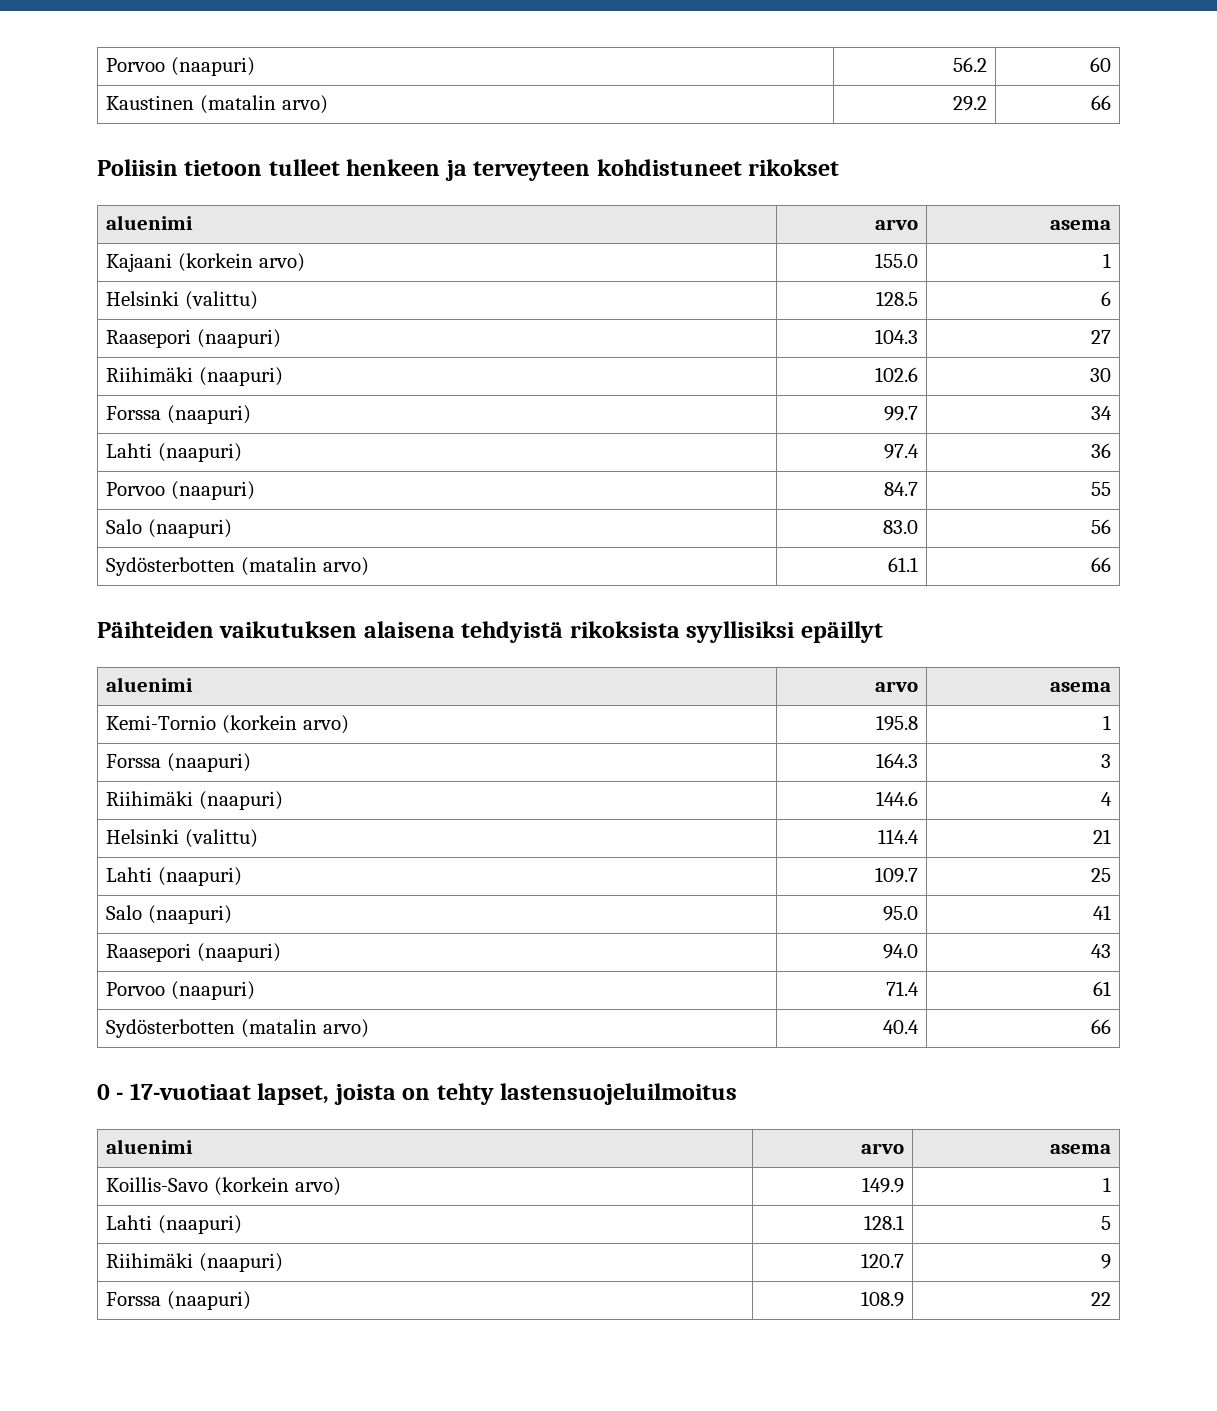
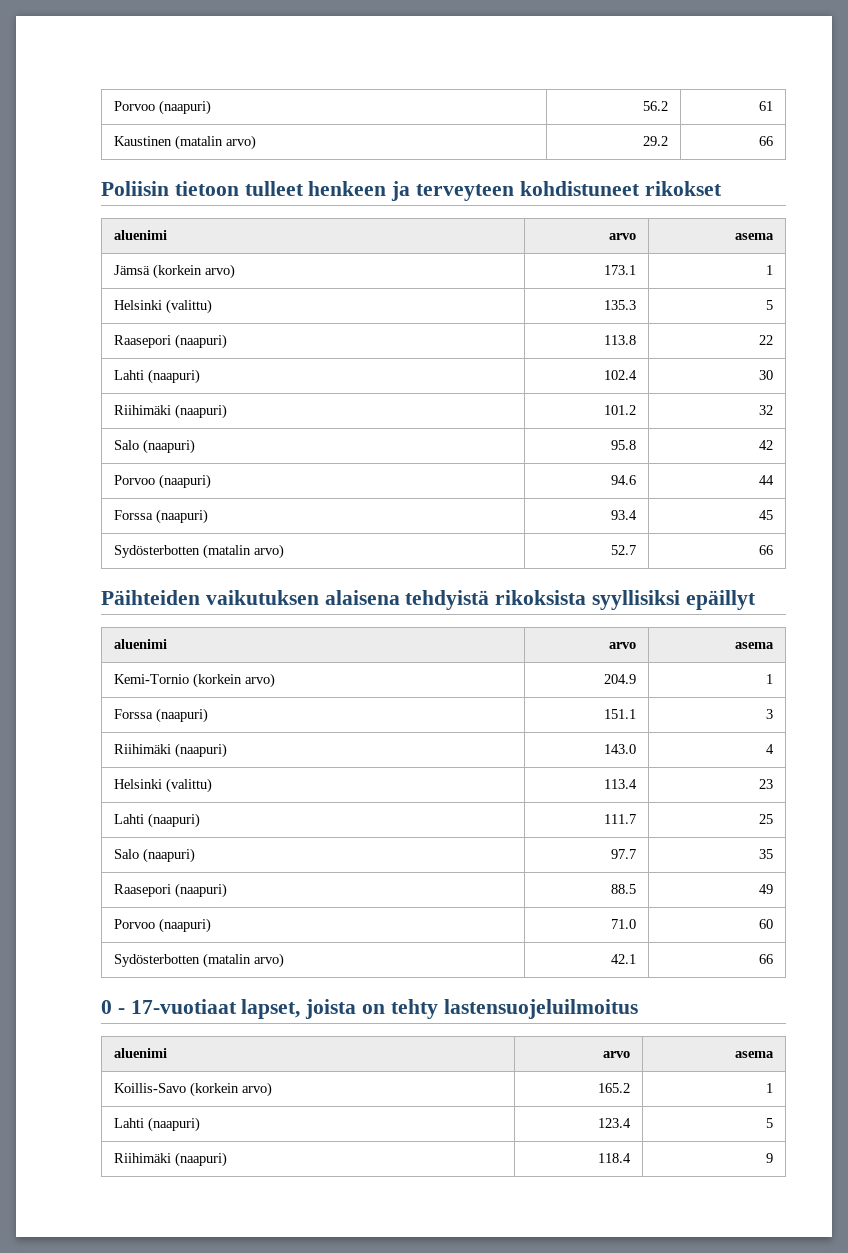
- Porvoo (naapuri) | 56.2 | 60
+ Porvoo (naapuri) | 56.2 | 61
- Kajaani (korkein arvo) | 155.0 | 1
+ Jämsä (korkein arvo) | 173.1 | 1
- Helsinki (valittu) | 128.5 | 6
- Raasepori (naapuri) | 104.3 | 27
- Riihimäki (naapuri) | 102.6 | 30
- Forssa (naapuri) | 99.7 | 34
- Lahti (naapuri) | 97.4 | 36
- Porvoo (naapuri) | 84.7 | 55
- Salo (naapuri) | 83.0 | 56
- Sydösterbotten (matalin arvo) | 61.1 | 66
+ Helsinki (valittu) | 135.3 | 5
+ Raasepori (naapuri) | 113.8 | 22
+ Lahti (naapuri) | 102.4 | 30
+ Riihimäki (naapuri) | 101.2 | 32
+ Salo (naapuri) | 95.8 | 42
+ Porvoo (naapuri) | 94.6 | 44
+ Forssa (naapuri) | 93.4 | 45
+ Sydösterbotten (matalin arvo) | 52.7 | 66
- Kemi-Tornio (korkein arvo) | 195.8 | 1
+ Kemi-Tornio (korkein arvo) | 204.9 | 1
- Forssa (naapuri) | 164.3 | 3
+ Forssa (naapuri) | 151.1 | 3
- Riihimäki (naapuri) | 144.6 | 4
+ Riihimäki (naapuri) | 143.0 | 4
- Helsinki (valittu) | 114.4 | 21
- Lahti (naapuri) | 109.7 | 25
+ Helsinki (valittu) | 113.4 | 23
+ Lahti (naapuri) | 111.7 | 25
- Salo (naapuri) | 95.0 | 41
- Raasepori (naapuri) | 94.0 | 43
- Porvoo (naapuri) | 71.4 | 61
- Sydösterbotten (matalin arvo) | 40.4 | 66
+ Salo (naapuri) | 97.7 | 35
+ Raasepori (naapuri) | 88.5 | 49
+ Porvoo (naapuri) | 71.0 | 60
+ Sydösterbotten (matalin arvo) | 42.1 | 66
- Koillis-Savo (korkein arvo) | 149.9 | 1
+ Koillis-Savo (korkein arvo) | 165.2 | 1
- Lahti (naapuri) | 128.1 | 5
+ Lahti (naapuri) | 123.4 | 5
- Riihimäki (naapuri) | 120.7 | 9
+ Riihimäki (naapuri) | 118.4 | 9
- Forssa (naapuri) | 108.9 | 22

